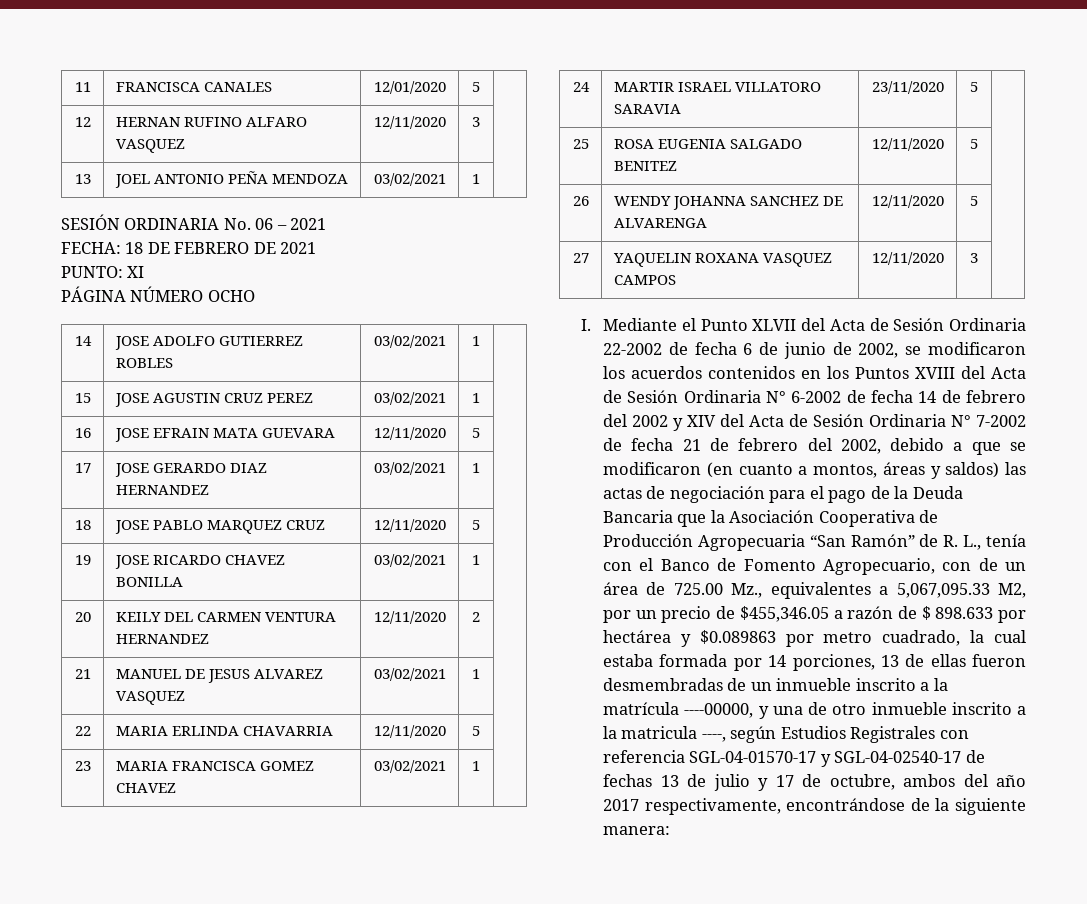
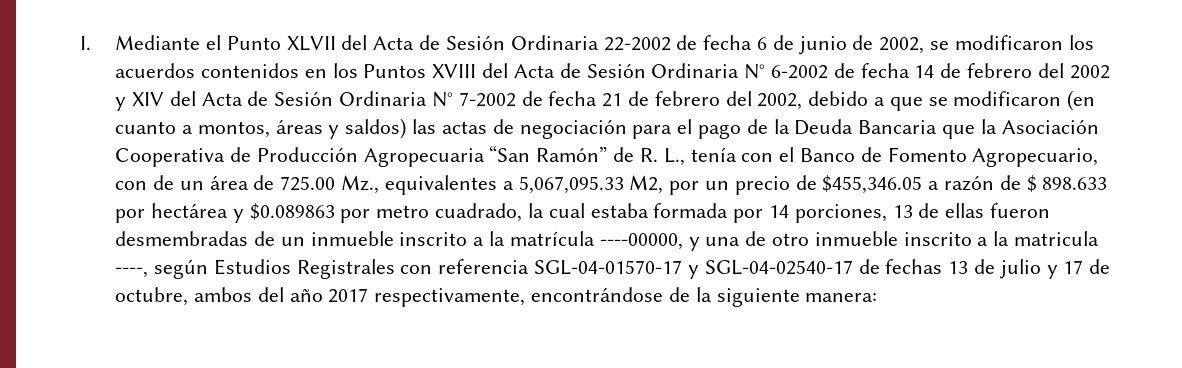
- 11 | FRANCISCA CANALES | 12/01/2020 | 5 |
- 12 | HERNAN RUFINO ALFARO VASQUEZ | 12/11/2020 | 3 |
- 13 | JOEL ANTONIO PEÑA MENDOZA | 03/02/2021 | 1 |
- SESIÓN ORDINARIA No. 06 – 2021
- FECHA: 18 DE FEBRERO DE 2021
- PUNTO: XI
- PÁGINA NÚMERO OCHO
- 14 | JOSE ADOLFO GUTIERREZ ROBLES | 03/02/2021 | 1 |
- 15 | JOSE AGUSTIN CRUZ PEREZ | 03/02/2021 | 1 |
- 16 | JOSE EFRAIN MATA GUEVARA | 12/11/2020 | 5 |
- 17 | JOSE GERARDO DIAZ HERNANDEZ | 03/02/2021 | 1 |
- 18 | JOSE PABLO MARQUEZ CRUZ | 12/11/2020 | 5 |
- 19 | JOSE RICARDO CHAVEZ BONILLA | 03/02/2021 | 1 |
- 20 | KEILY DEL CARMEN VENTURA HERNANDEZ | 12/11/2020 | 2 |
- 21 | MANUEL DE JESUS ALVAREZ VASQUEZ | 03/02/2021 | 1 |
- 22 | MARIA ERLINDA CHAVARRIA | 12/11/2020 | 5 |
- 23 | MARIA FRANCISCA GOMEZ CHAVEZ | 03/02/2021 | 1 |
- 24 | MARTIR ISRAEL VILLATORO SARAVIA | 23/11/2020 | 5 |
- 25 | ROSA EUGENIA SALGADO BENITEZ | 12/11/2020 | 5 |
- 26 | WENDY JOHANNA SANCHEZ DE ALVARENGA | 12/11/2020 | 5 |
- 27 | YAQUELIN ROXANA VASQUEZ CAMPOS | 12/11/2020 | 3 |

